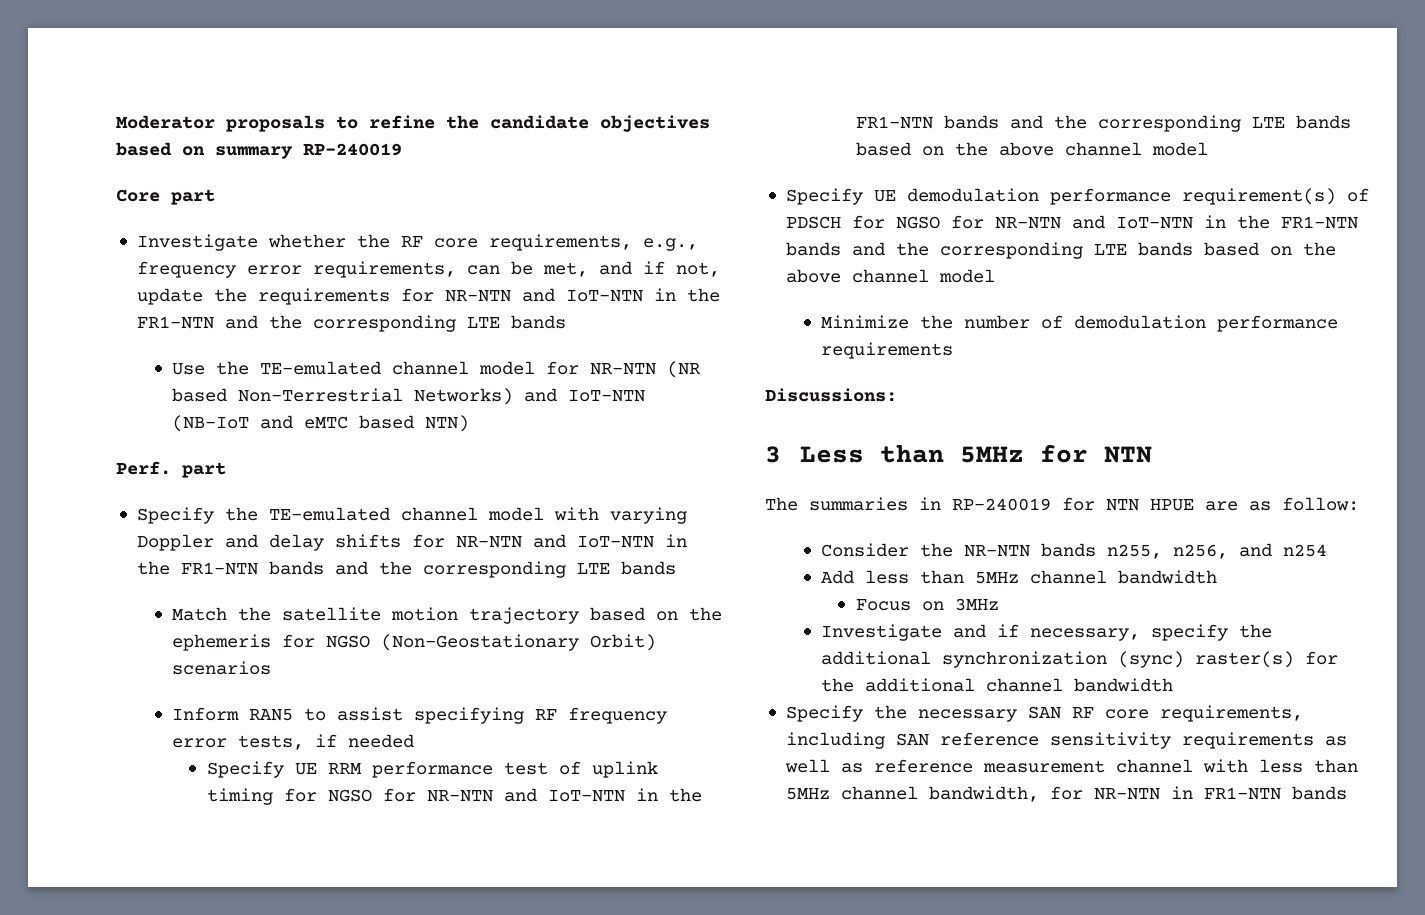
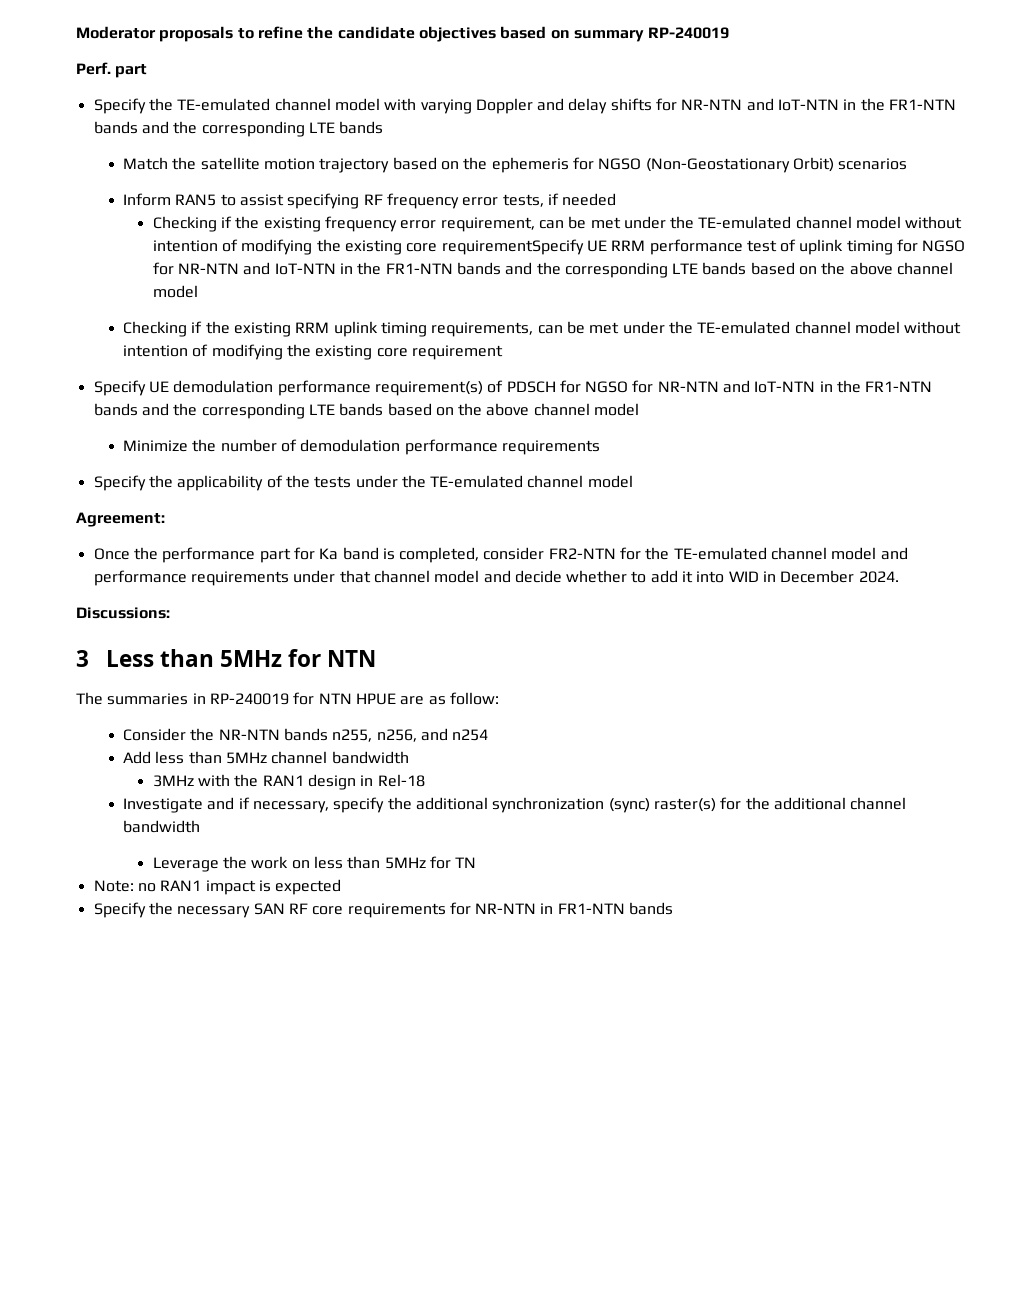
- Core part
- Investigate whether the RF core requirements, e.g., frequency error requirements, can be met, and if not, update the requirements for NR-NTN and IoT-NTN in the FR1-NTN and the corresponding LTE bands
- Use the TE-emulated channel model for NR-NTN (NR based Non-Terrestrial Networks) and IoT-NTN (NB-IoT and eMTC based NTN)
- Specify UE RRM performance test of uplink timing for NGSO for NR-NTN and IoT-NTN in the FR1-NTN bands and the corresponding LTE bands based on the above channel model
+ Checking if the existing frequency error requirement, can be met under the TE-emulated channel model without intention of modifying the existing core requirementSpecify UE RRM performance test of uplink timing for NGSO for NR-NTN and IoT-NTN in the FR1-NTN bands and the corresponding LTE bands based on the above channel model
+ Checking if the existing RRM uplink timing requirements, can be met under the TE-emulated channel model without intention of modifying the existing core requirement
+ Specify the applicability of the tests under the TE-emulated channel model
+ Agreement:
+ Once the performance part for Ka band is completed, consider FR2-NTN for the TE-emulated channel model and performance requirements under that channel model and decide whether to add it into WID in December 2024.
- Focus on 3MHz
+ 3MHz with the RAN1 design in Rel-18
+ Leverage the work on less than 5MHz for TN
+ Note: no RAN1 impact is expected
- Specify the necessary SAN RF core requirements, including SAN reference sensitivity requirements as well as reference measurement channel with less than 5MHz channel bandwidth, for NR-NTN in FR1-NTN bands
+ Specify the necessary SAN RF core requirements for NR-NTN in FR1-NTN bands

